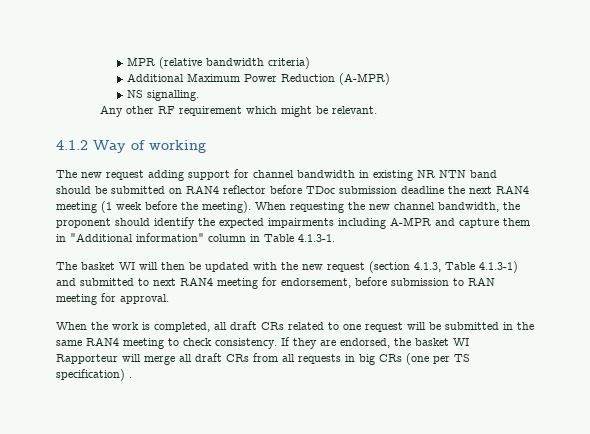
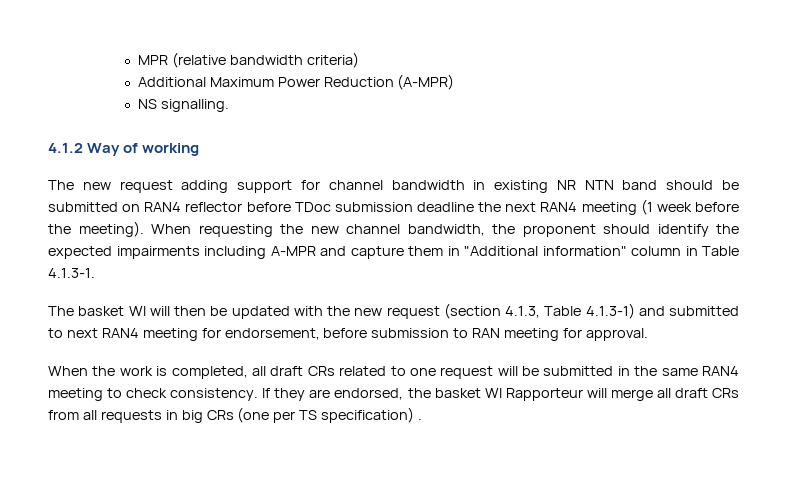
- Any other RF requirement which might be relevant.

